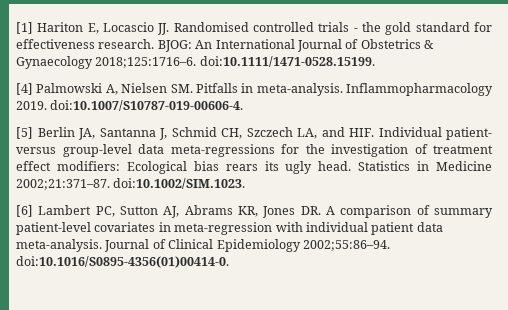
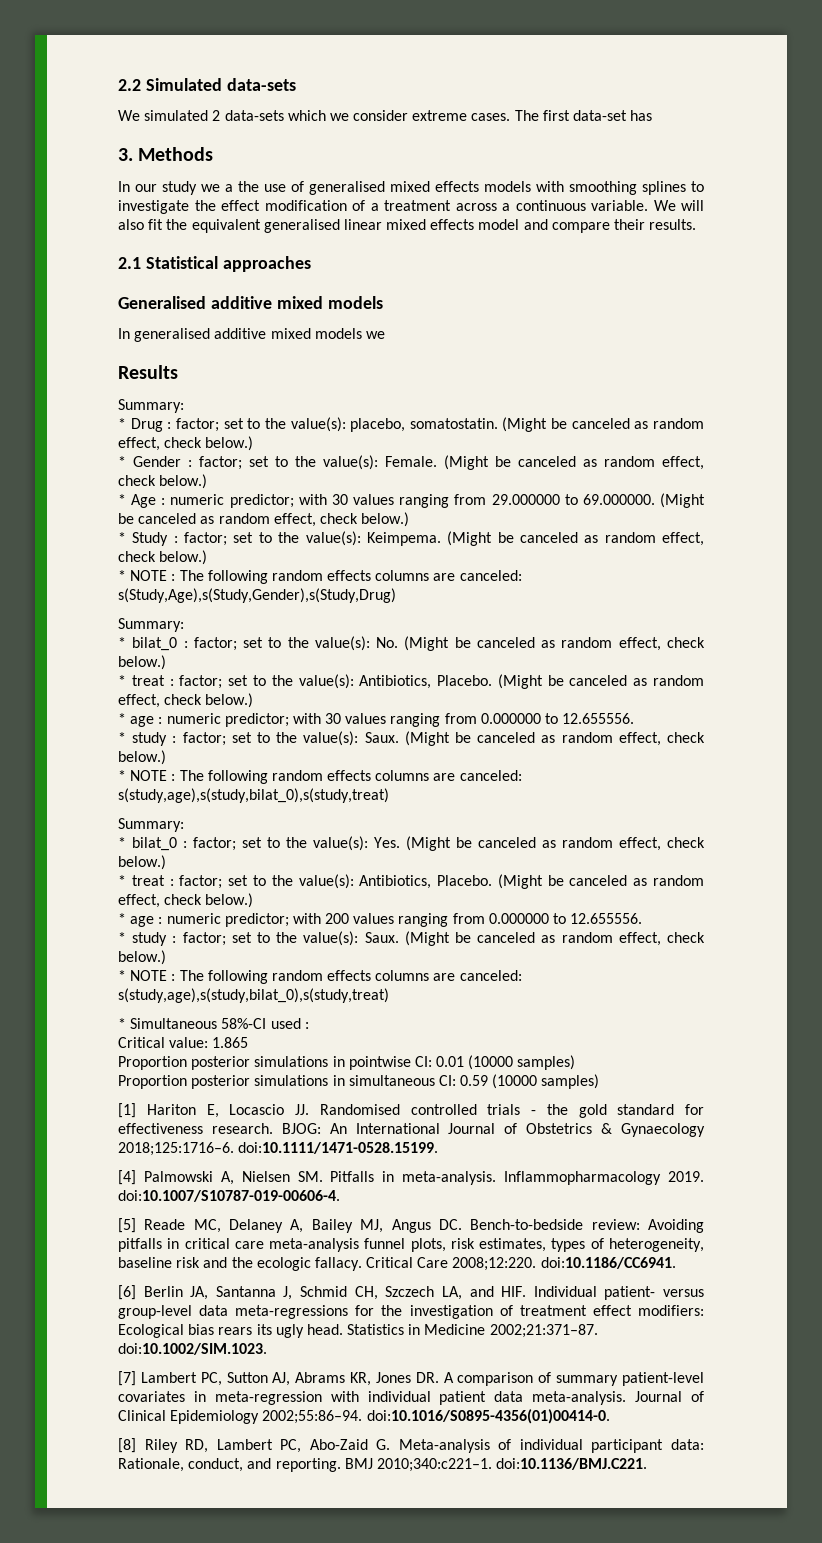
+ 2.2 Simulated data-sets
+ We simulated 2 data-sets which we consider extreme cases. The first data-set has
+ 3. Methods
+ In our study we a the use of generalised mixed effects models with smoothing splines to investigate the effect modification of a treatment across a continuous variable. We will also fit the equivalent generalised linear mixed effects model and compare their results.
+ 2.1 Statistical approaches
+ Generalised additive mixed models
+ In generalised additive mixed models we
+ Results
+ Summary:
+ * Drug : factor; set to the value(s): placebo, somatostatin. (Might be canceled as random effect, check below.)
+ * Gender : factor; set to the value(s): Female. (Might be canceled as random effect, check below.)
+ * Age : numeric predictor; with 30 values ranging from 29.000000 to 69.000000. (Might be canceled as random effect, check below.)
+ * Study : factor; set to the value(s): Keimpema. (Might be canceled as random effect, check below.)
+ * NOTE : The following random effects columns are canceled: s(Study,Age),s(Study,Gender),s(Study,Drug)
+ Summary:
+ * bilat_0 : factor; set to the value(s): No. (Might be canceled as random effect, check below.)
+ * treat : factor; set to the value(s): Antibiotics, Placebo. (Might be canceled as random effect, check below.)
+ * age : numeric predictor; with 30 values ranging from 0.000000 to 12.655556.
+ * study : factor; set to the value(s): Saux. (Might be canceled as random effect, check below.)
+ * NOTE : The following random effects columns are canceled: s(study,age),s(study,bilat_0),s(study,treat)
+ Summary:
+ * bilat_0 : factor; set to the value(s): Yes. (Might be canceled as random effect, check below.)
+ * treat : factor; set to the value(s): Antibiotics, Placebo. (Might be canceled as random effect, check below.)
+ * age : numeric predictor; with 200 values ranging from 0.000000 to 12.655556.
+ * study : factor; set to the value(s): Saux. (Might be canceled as random effect, check below.)
+ * NOTE : The following random effects columns are canceled: s(study,age),s(study,bilat_0),s(study,treat)
+ * Simultaneous 58%-CI used :
+ Critical value: 1.865
+ Proportion posterior simulations in pointwise CI: 0.01 (10000 samples)
+ Proportion posterior simulations in simultaneous CI: 0.59 (10000 samples)
- [5] Berlin JA, Santanna J, Schmid CH, Szczech LA, and HIF. Individual patient- versus group-level data meta-regressions for the investigation of treatment effect modifiers: Ecological bias rears its ugly head.
+ [5] Reade MC, Delaney A, Bailey MJ, Angus DC. Bench-to-bedside review: Avoiding pitfalls in critical care meta-analysis funnel plots, risk estimates, types of heterogeneity, baseline risk and the ecologic fallacy. Critical Care 2008;12:220. doi:10.1186/CC6941.
+ [6] Berlin JA, Santanna J, Schmid CH, Szczech LA, and HIF. Individual patient- versus group-level data meta-regressions for the investigation of treatment effect modifiers: Ecological bias rears its ugly head.
- [6] Lambert PC, Sutton AJ, Abrams KR, Jones DR. A comparison of summary patient-level covariates in meta-regression with individual patient data meta-analysis.
+ [7] Lambert PC, Sutton AJ, Abrams KR, Jones DR. A comparison of summary patient-level covariates in meta-regression with individual patient data meta-analysis.
+ [8] Riley RD, Lambert PC, Abo-Zaid G. Meta-analysis of individual participant data: Rationale, conduct, and reporting. BMJ 2010;340:c221–1. doi:10.1136/BMJ.C221.

